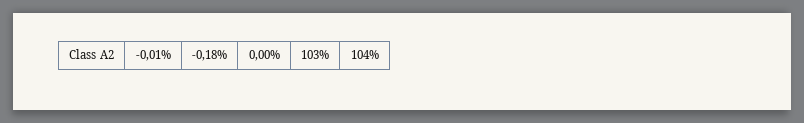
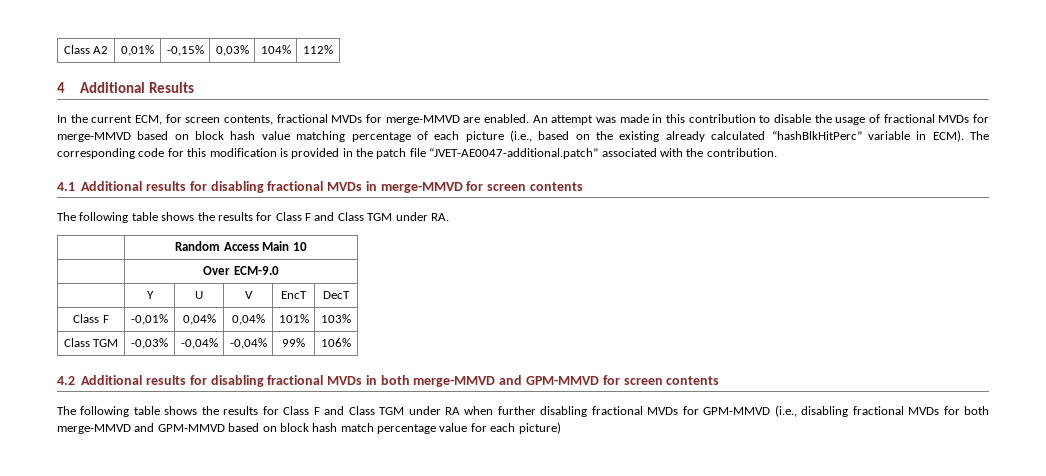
- Class A2 | -0,01% | -0,18% | 0,00% | 103% | 104%
+ Class A2 | 0,01% | -0,15% | 0,03% | 104% | 112%
+ 4 Additional Results
+ In the current ECM, for screen contents, fractional MVDs for merge-MMVD are enabled. An attempt was made in this contribution to disable the usage of fractional MVDs for merge-MMVD based on block hash value matching percentage of each picture (i.e., based on the existing already calculated “hashBlkHitPerc” variable in ECM). The corresponding code for this modification is provided in the patch file “JVET-AE0047-additional.patch” associated with the contribution.
+ 4.1 Additional results for disabling fractional MVDs in merge-MMVD for screen contents
+ The following table shows the results for Class F and Class TGM under RA.
+ | Random Access Main 10
+ | Over ECM-9.0
+ | Y | U | V | EncT | DecT
+ Class F | -0,01% | 0,04% | 0,04% | 101% | 103%
+ Class TGM | -0,03% | -0,04% | -0,04% | 99% | 106%
+ 4.2 Additional results for disabling fractional MVDs in both merge-MMVD and GPM-MMVD for screen contents
+ The following table shows the results for Class F and Class TGM under RA when further disabling fractional MVDs for GPM-MMVD (i.e., disabling fractional MVDs for both merge-MMVD and GPM-MMVD based on block hash match percentage value for each picture)

